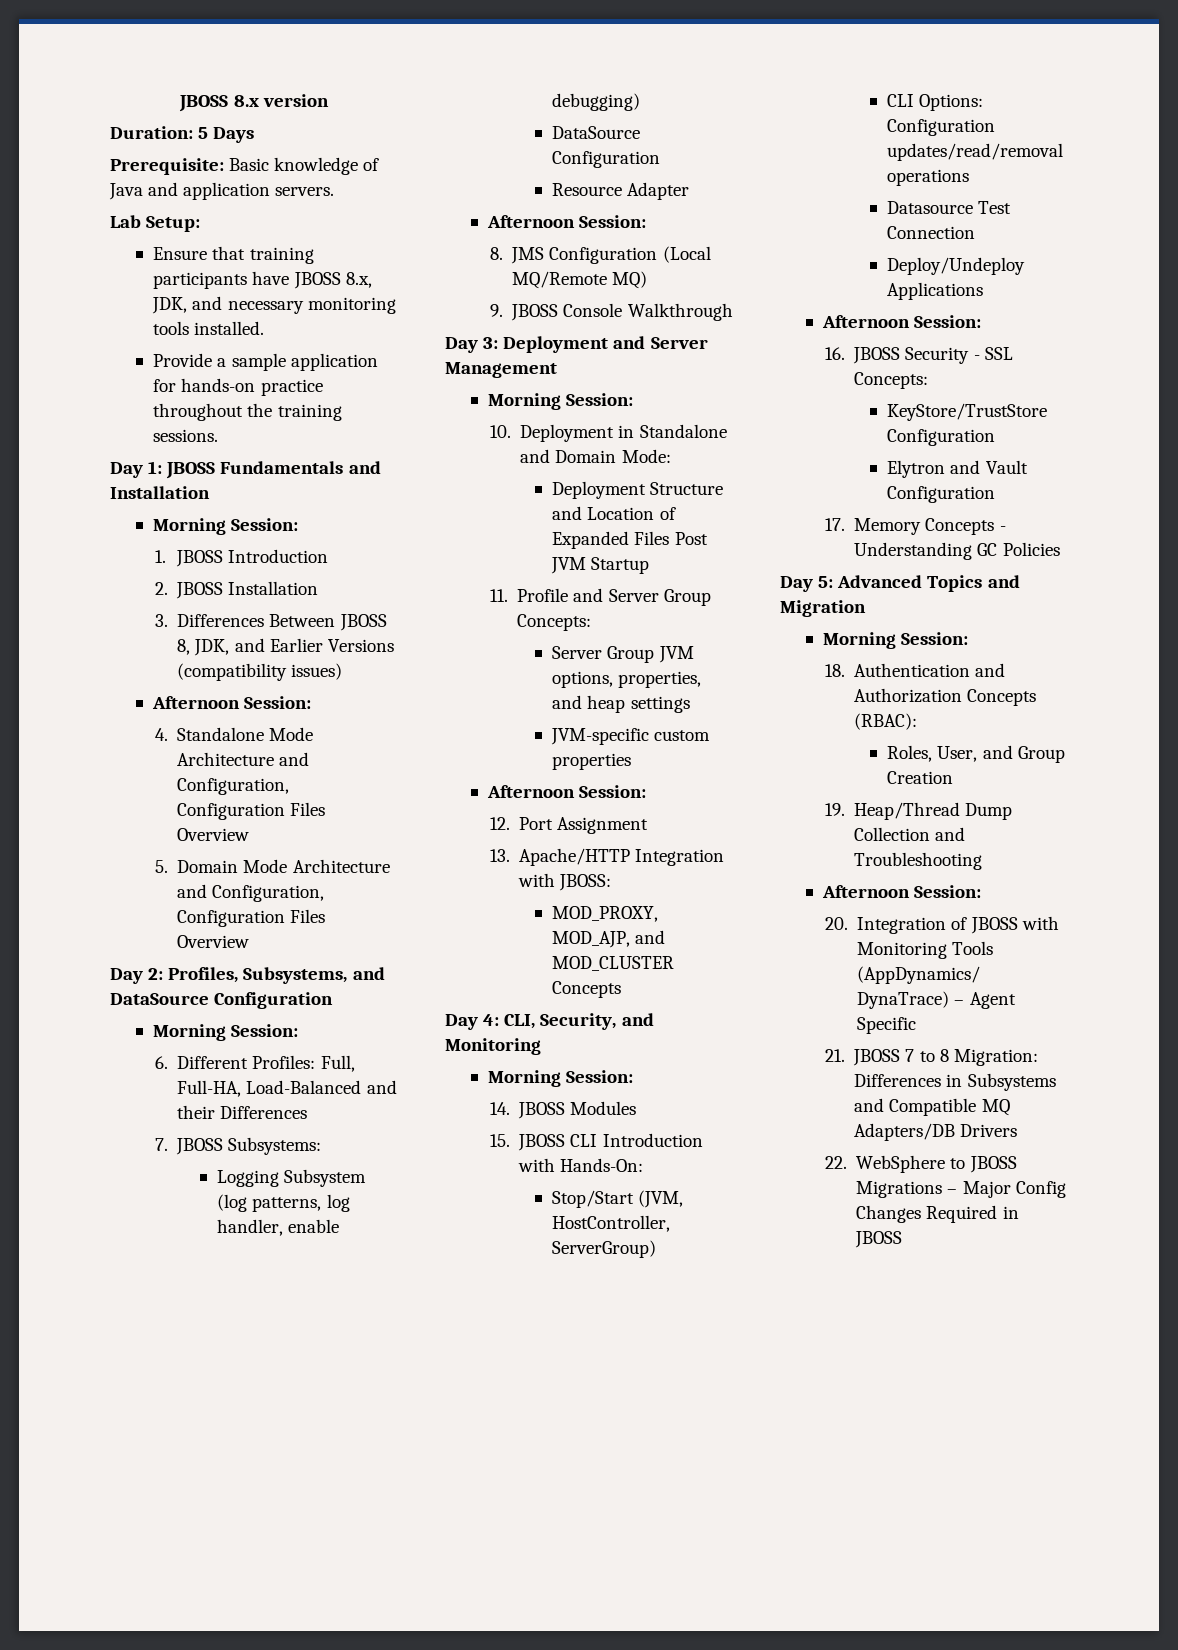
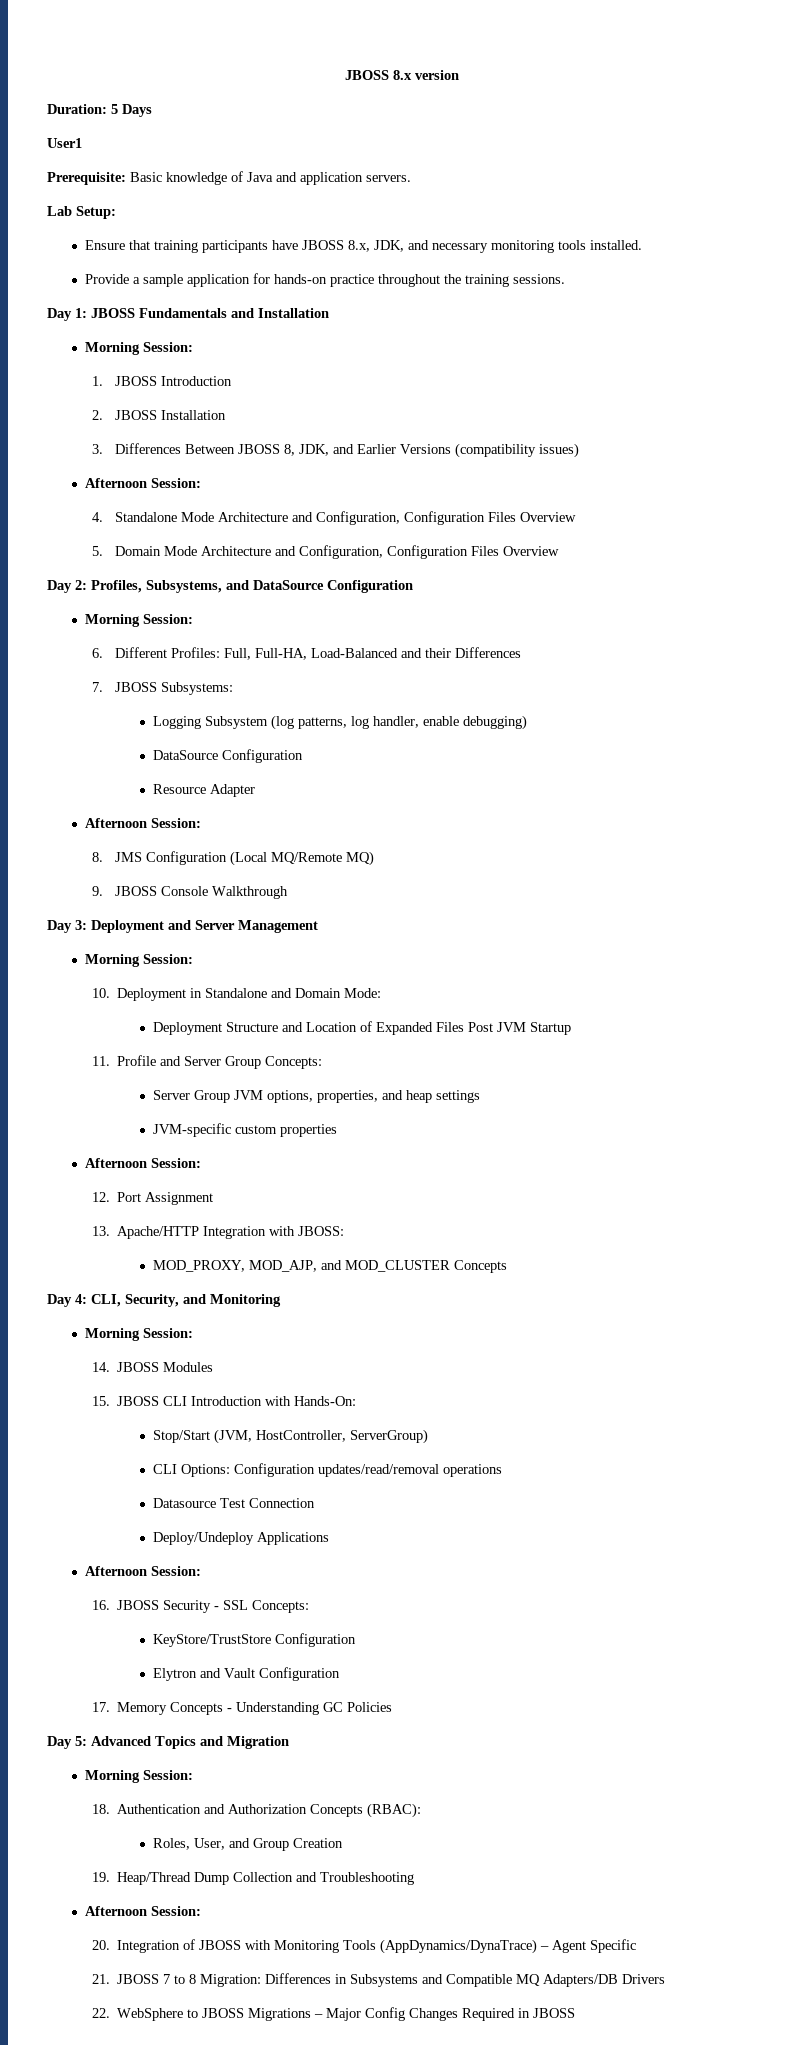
+ User1

